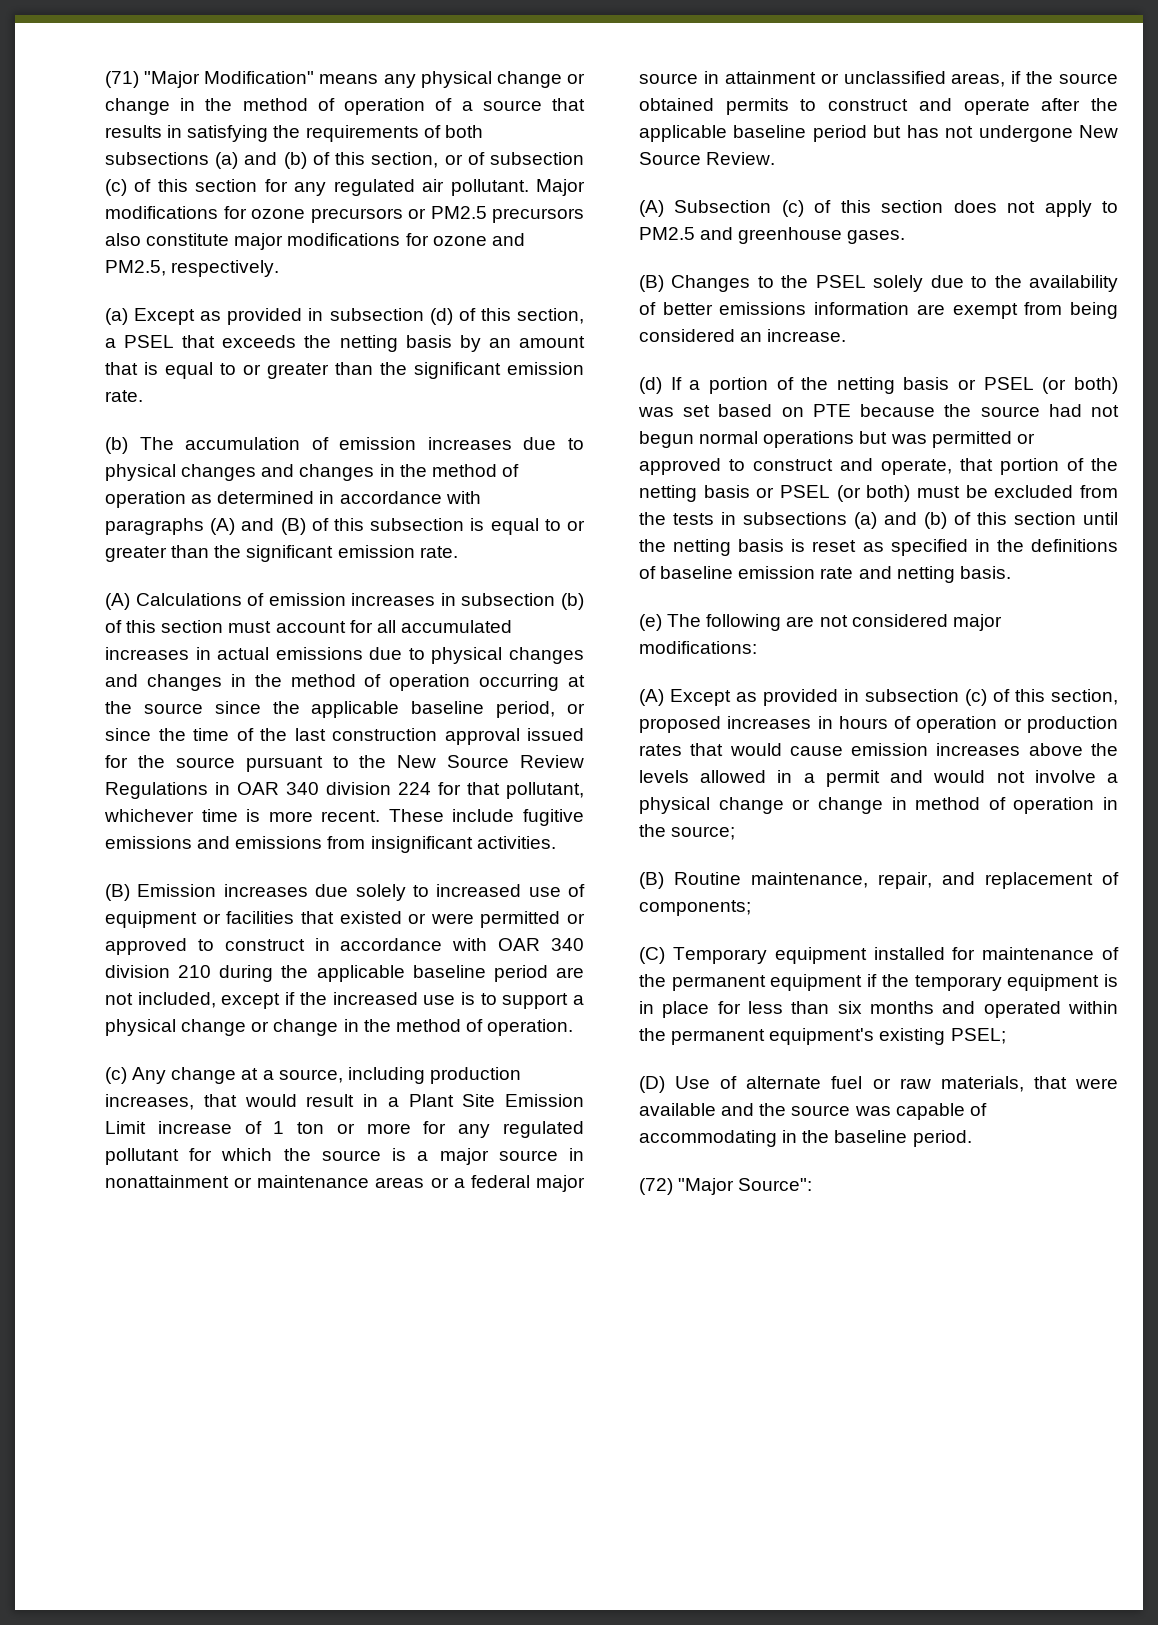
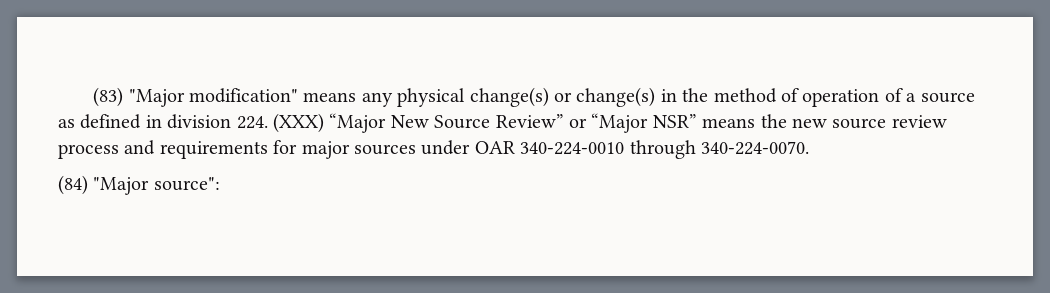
- (71) "Major Modification" means any physical change or change in the method of operation of a source that results in satisfying the requirements of both subsections (a) and (b) of this section, or of subsection (c) of this section for any regulated air pollutant. Major modifications for ozone precursors or PM2.5 precursors also constitute major modifications for ozone and PM2.5, respectively.
- (a) Except as provided in subsection (d) of this section, a PSEL that exceeds the netting basis by an amount that is equal to or greater than the significant emission rate.
- (b) The accumulation of emission increases due to physical changes and changes in the method of operation as determined in accordance with paragraphs (A) and (B) of this subsection is equal to or greater than the significant emission rate.
- (A) Calculations of emission increases in subsection (b) of this section must account for all accumulated increases in actual emissions due to physical changes and changes in the method of operation occurring at the source since the applicable baseline period, or since the time of the last construction approval issued for the source pursuant to the New Source Review Regulations in OAR 340 division 224 for that pollutant, whichever time is more recent. These include fugitive emissions and emissions from insignificant activities.
- (B) Emission increases due solely to increased use of equipment or facilities that existed or were permitted or approved to construct in accordance with OAR 340 division 210 during the applicable baseline period are not included, except if the increased use is to support a physical change or change in the method of operation.
- (c) Any change at a source, including production increases, that would result in a Plant Site Emission Limit increase of 1 ton or more for any regulated pollutant for which the source is a major source in nonattainment or maintenance areas or a federal major source in attainment or unclassified areas, if the source obtained permits to construct and operate after the applicable baseline period but has not undergone New Source Review.
- (A) Subsection (c) of this section does not apply to PM2.5 and greenhouse gases.
- (B) Changes to the PSEL solely due to the availability of better emissions information are exempt from being considered an increase.
- (d) If a portion of the netting basis or PSEL (or both) was set based on PTE because the source had not begun normal operations but was permitted or approved to construct and operate, that portion of the netting basis or PSEL (or both) must be excluded from the tests in subsections (a) and (b) of this section until the netting basis is reset as specified in the definitions of baseline emission rate and netting basis.
- (e) The following are not considered major modifications:
- (A) Except as provided in subsection (c) of this section, proposed increases in hours of operation or production rates that would cause emission increases above the levels allowed in a permit and would not involve a physical change or change in method of operation in the source;
- (B) Routine maintenance, repair, and replacement of components;
- (C) Temporary equipment installed for maintenance of the permanent equipment if the temporary equipment is in place for less than six months and operated within the permanent equipment's existing PSEL;
- (D) Use of alternate fuel or raw materials, that were available and the source was capable of accommodating in the baseline period.
- (72) "Major Source":
+ (83) "Major modification" means any physical change(s) or change(s) in the method of operation of a source as defined in division 224. (XXX) “Major New Source Review” or “Major NSR” means the new source review process and requirements for major sources under OAR 340-224-0010 through 340-224-0070.
+ (84) "Major source":

